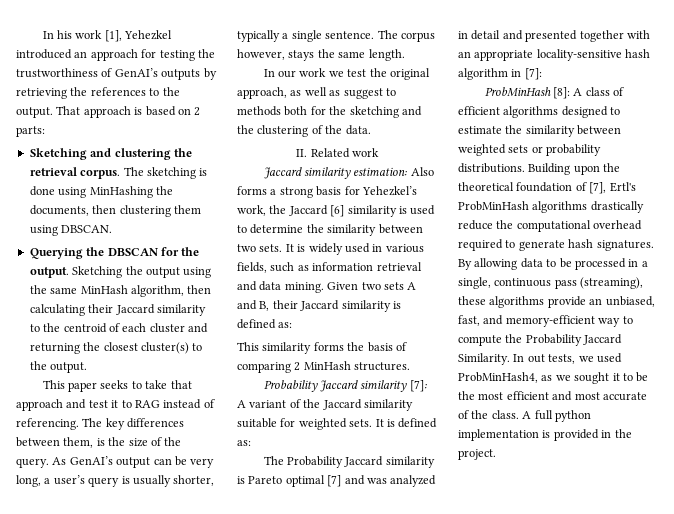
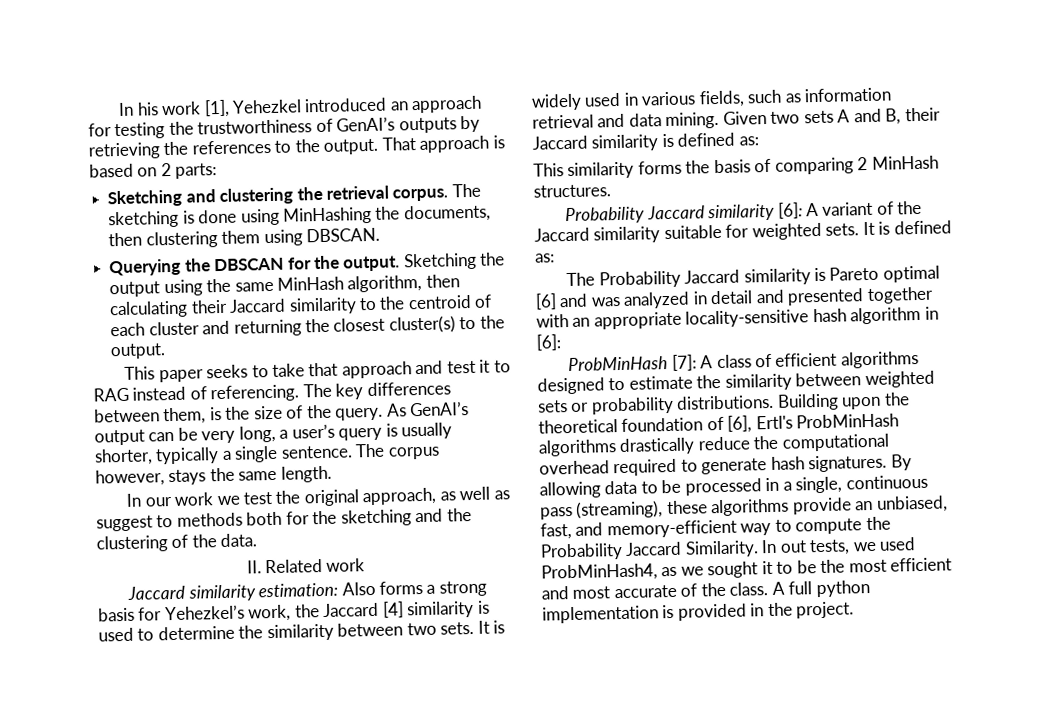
- Jaccard similarity estimation: Also forms a strong basis for Yehezkel’s work, the Jaccard [6] similarity is used to determine the similarity between two sets.
+ Jaccard similarity estimation: Also forms a strong basis for Yehezkel’s work, the Jaccard [4] similarity is used to determine the similarity between two sets.
- Probability Jaccard similarity [7]: A variant of the Jaccard similarity suitable for weighted sets.
+ Probability Jaccard similarity [6]: A variant of the Jaccard similarity suitable for weighted sets.
- The Probability Jaccard similarity is Pareto optimal [7] and was analyzed in detail and presented together with an appropriate locality-sensitive hash algorithm in [7]:
- ProbMinHash [8]: A class of efficient algorithms designed to estimate the similarity between weighted sets or probability distributions.
+ The Probability Jaccard similarity is Pareto optimal [6] and was analyzed in detail and presented together with an appropriate locality-sensitive hash algorithm in [6]:
+ ProbMinHash [7]: A class of efficient algorithms designed to estimate the similarity between weighted sets or probability distributions.
- Building upon the theoretical foundation of [7], Ertl's ProbMinHash algorithms drastically reduce the computational overhead required to generate hash signatures.
+ Building upon the theoretical foundation of [6], Ertl's ProbMinHash algorithms drastically reduce the computational overhead required to generate hash signatures.

